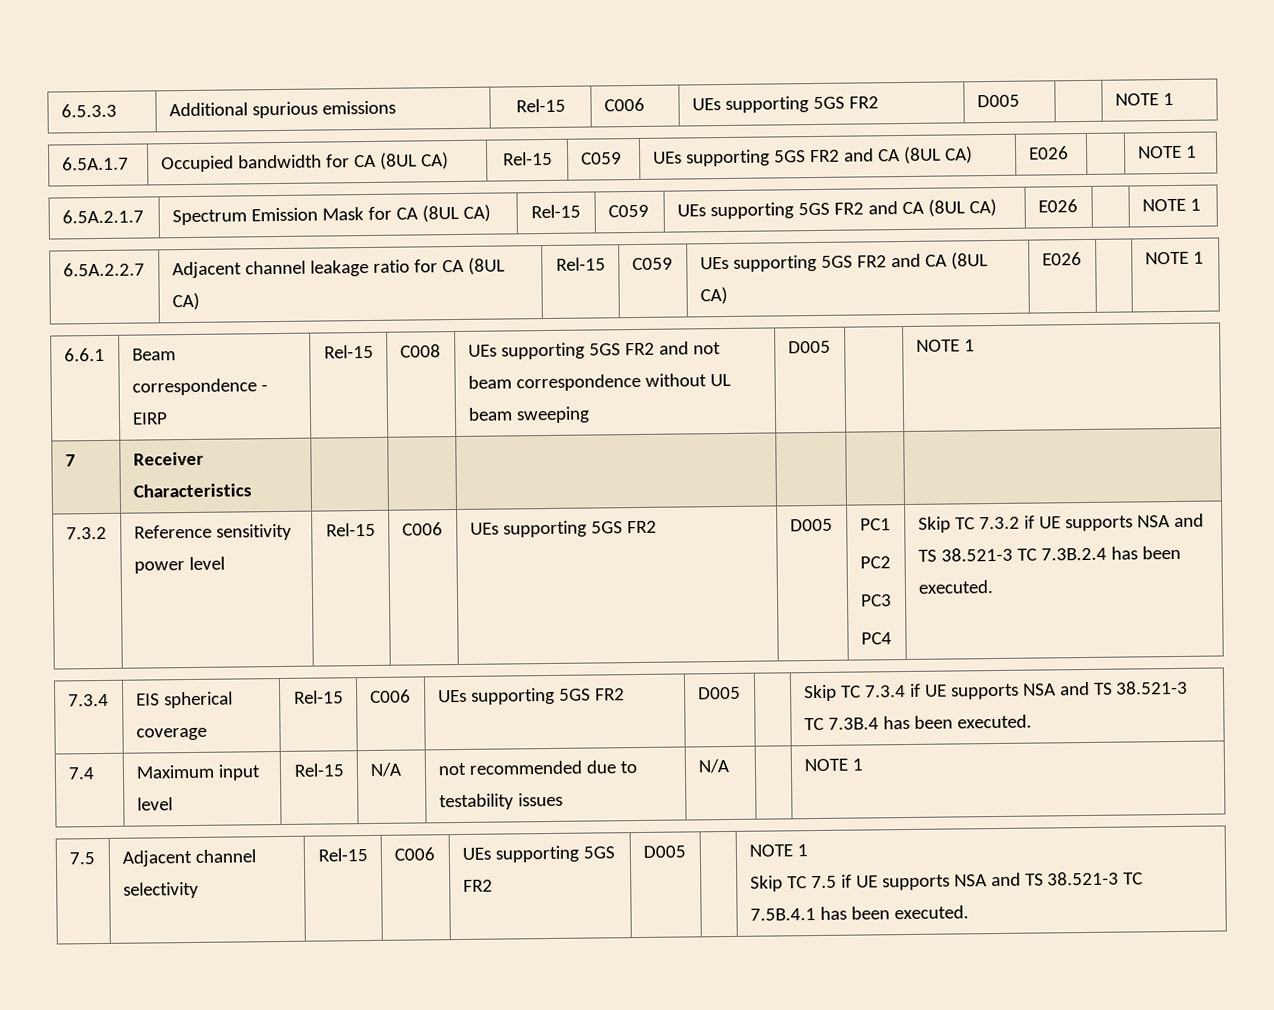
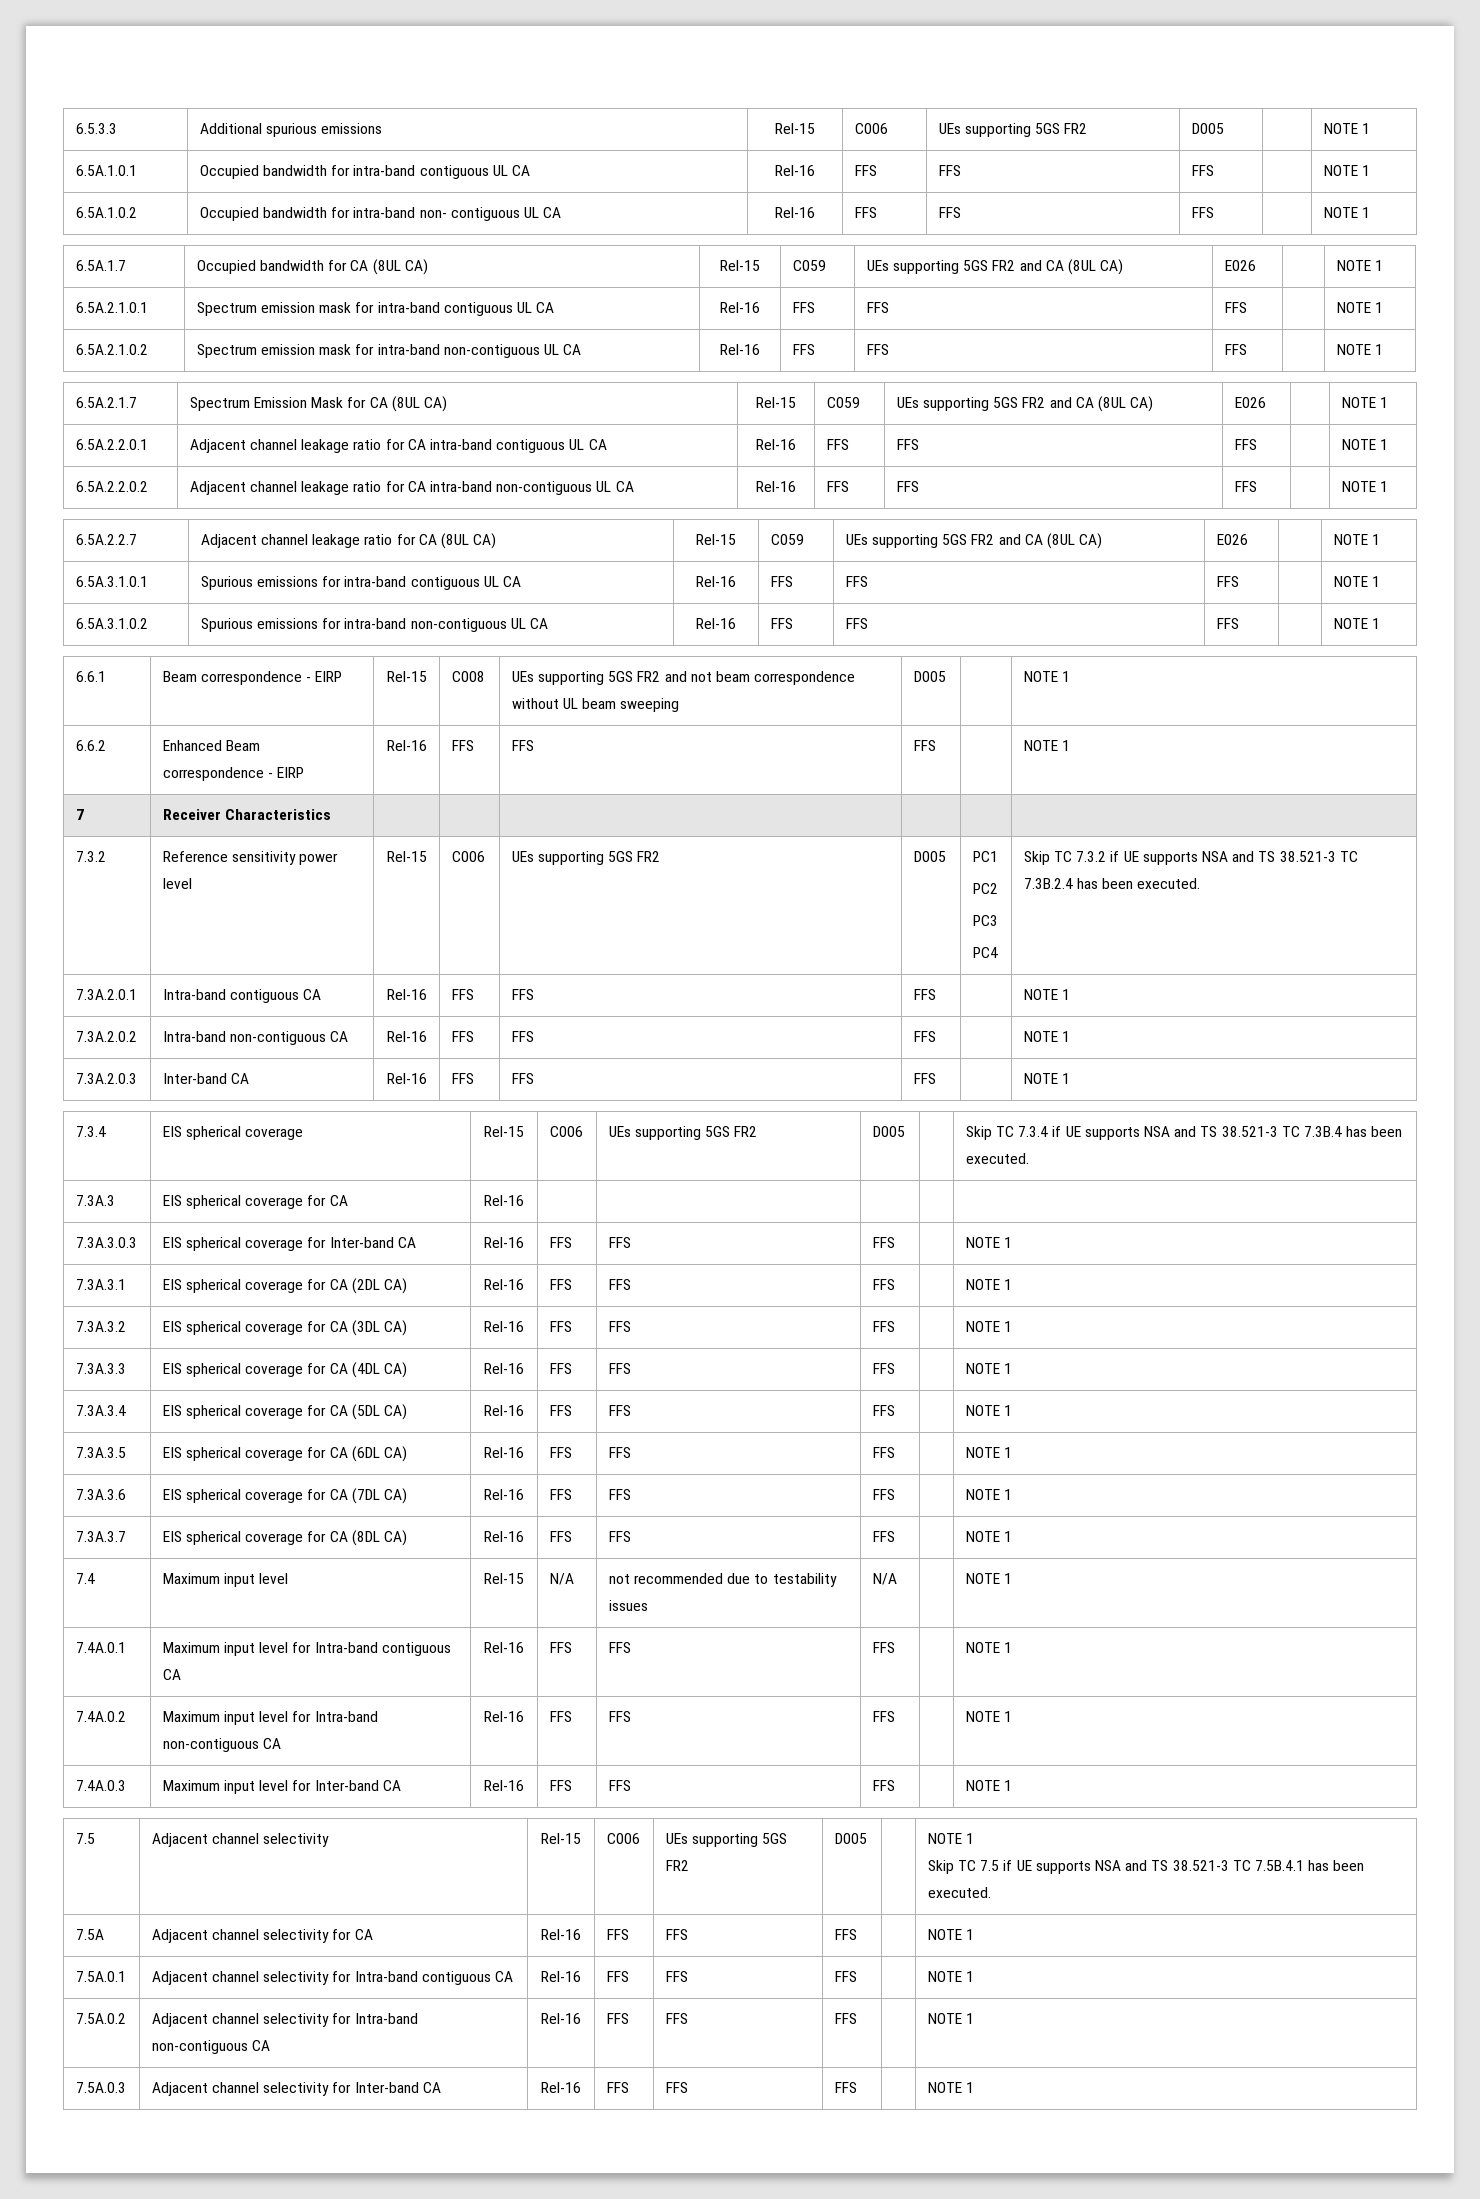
+ 6.5A.1.0.1 | Occupied bandwidth for intra-band contiguous UL CA | Rel-16 | FFS | FFS | FFS | | NOTE 1
+ 6.5A.1.0.2 | Occupied bandwidth for intra-band non- contiguous UL CA | Rel-16 | FFS | FFS | FFS | | NOTE 1
+ 6.5A.2.1.0.1 | Spectrum emission mask for intra-band contiguous UL CA | Rel-16 | FFS | FFS | FFS | | NOTE 1
+ 6.5A.2.1.0.2 | Spectrum emission mask for intra-band non-contiguous UL CA | Rel-16 | FFS | FFS | FFS | | NOTE 1
+ 6.5A.2.2.0.1 | Adjacent channel leakage ratio for CA intra-band contiguous UL CA | Rel-16 | FFS | FFS | FFS | | NOTE 1
+ 6.5A.2.2.0.2 | Adjacent channel leakage ratio for CA intra-band non-contiguous UL CA | Rel-16 | FFS | FFS | FFS | | NOTE 1
+ 6.5A.3.1.0.1 | Spurious emissions for intra-band contiguous UL CA | Rel-16 | FFS | FFS | FFS | | NOTE 1
+ 6.5A.3.1.0.2 | Spurious emissions for intra-band non-contiguous UL CA | Rel-16 | FFS | FFS | FFS | | NOTE 1
+ 6.6.2 | Enhanced Beam correspondence - EIRP | Rel-16 | FFS | FFS | FFS | | NOTE 1
+ 7.3A.2.0.1 | Intra-band contiguous CA | Rel-16 | FFS | FFS | FFS | | NOTE 1
+ 7.3A.2.0.2 | Intra-band non-contiguous CA | Rel-16 | FFS | FFS | FFS | | NOTE 1
+ 7.3A.2.0.3 | Inter-band CA | Rel-16 | FFS | FFS | FFS | | NOTE 1
+ 7.3A.3 | EIS spherical coverage for CA | Rel-16 | | | | |
+ 7.3A.3.0.3 | EIS spherical coverage for Inter-band CA | Rel-16 | FFS | FFS | FFS | | NOTE 1
+ 7.3A.3.1 | EIS spherical coverage for CA (2DL CA) | Rel-16 | FFS | FFS | FFS | | NOTE 1
+ 7.3A.3.2 | EIS spherical coverage for CA (3DL CA) | Rel-16 | FFS | FFS | FFS | | NOTE 1
+ 7.3A.3.3 | EIS spherical coverage for CA (4DL CA) | Rel-16 | FFS | FFS | FFS | | NOTE 1
+ 7.3A.3.4 | EIS spherical coverage for CA (5DL CA) | Rel-16 | FFS | FFS | FFS | | NOTE 1
+ 7.3A.3.5 | EIS spherical coverage for CA (6DL CA) | Rel-16 | FFS | FFS | FFS | | NOTE 1
+ 7.3A.3.6 | EIS spherical coverage for CA (7DL CA) | Rel-16 | FFS | FFS | FFS | | NOTE 1
+ 7.3A.3.7 | EIS spherical coverage for CA (8DL CA) | Rel-16 | FFS | FFS | FFS | | NOTE 1
+ 7.4A.0.1 | Maximum input level for Intra-band contiguous CA | Rel-16 | FFS | FFS | FFS | | NOTE 1
+ 7.4A.0.2 | Maximum input level for Intra-band non-contiguous CA | Rel-16 | FFS | FFS | FFS | | NOTE 1
+ 7.4A.0.3 | Maximum input level for Inter-band CA | Rel-16 | FFS | FFS | FFS | | NOTE 1
+ 7.5A | Adjacent channel selectivity for CA | Rel-16 | FFS | FFS | FFS | | NOTE 1
+ 7.5A.0.1 | Adjacent channel selectivity for Intra-band contiguous CA | Rel-16 | FFS | FFS | FFS | | NOTE 1
+ 7.5A.0.2 | Adjacent channel selectivity for Intra-band non-contiguous CA | Rel-16 | FFS | FFS | FFS | | NOTE 1
+ 7.5A.0.3 | Adjacent channel selectivity for Inter-band CA | Rel-16 | FFS | FFS | FFS | | NOTE 1

